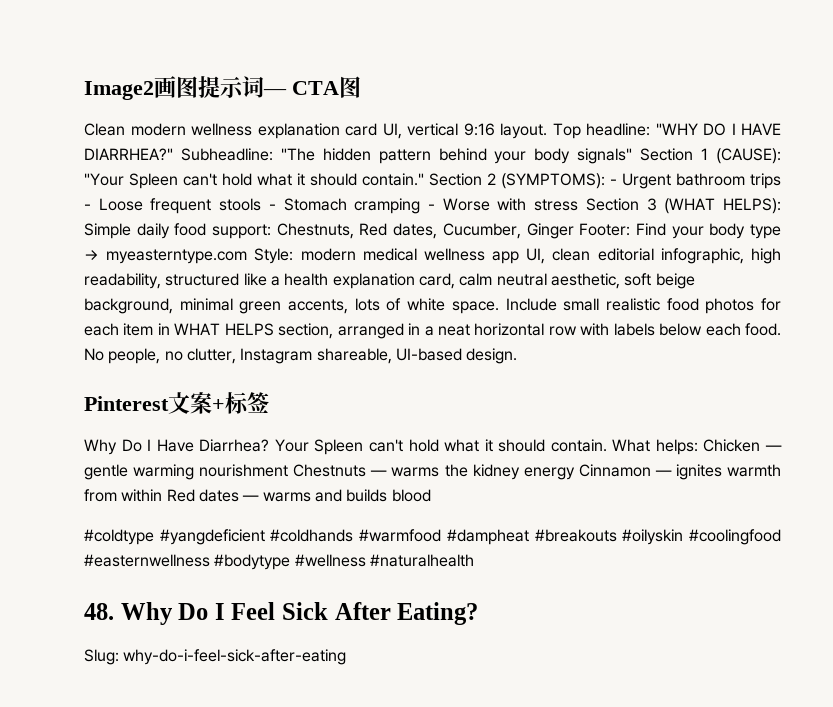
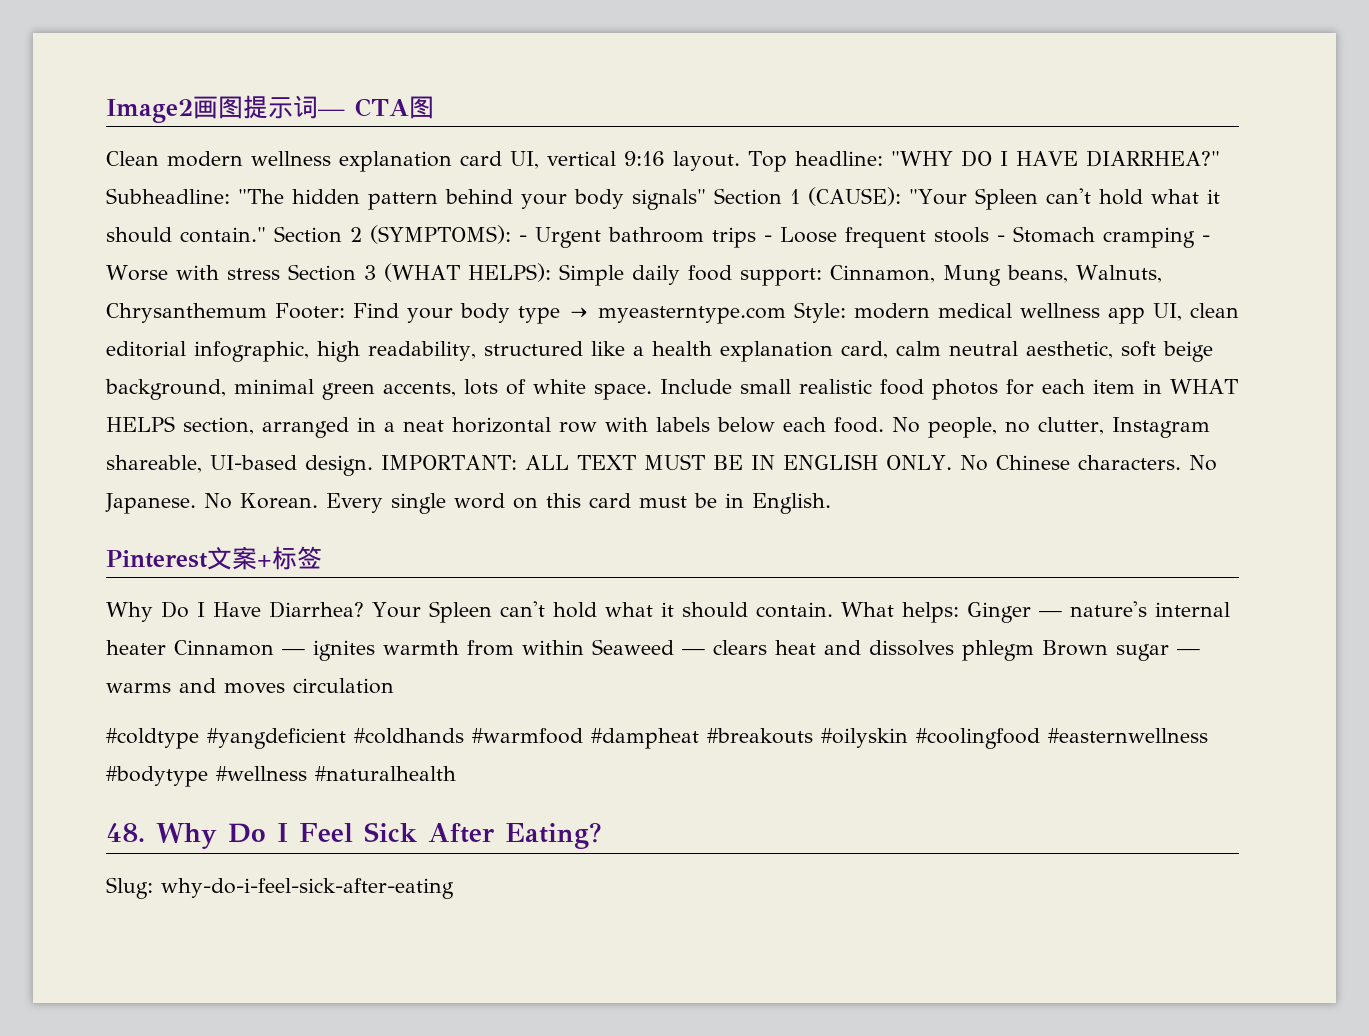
- Chestnuts, Red dates, Cucumber, Ginger Footer:
+ Cinnamon, Mung beans, Walnuts, Chrysanthemum Footer:
+ IMPORTANT: ALL TEXT MUST BE IN ENGLISH ONLY. No Chinese characters. No Japanese. No Korean. Every single word on this card must be in English.
- What helps: Chicken — gentle warming nourishment Chestnuts — warms the kidney energy Cinnamon — ignites warmth from within Red dates — warms and builds blood
+ What helps: Ginger — nature's internal heater Cinnamon — ignites warmth from within Seaweed — clears heat and dissolves phlegm Brown sugar — warms and moves circulation

